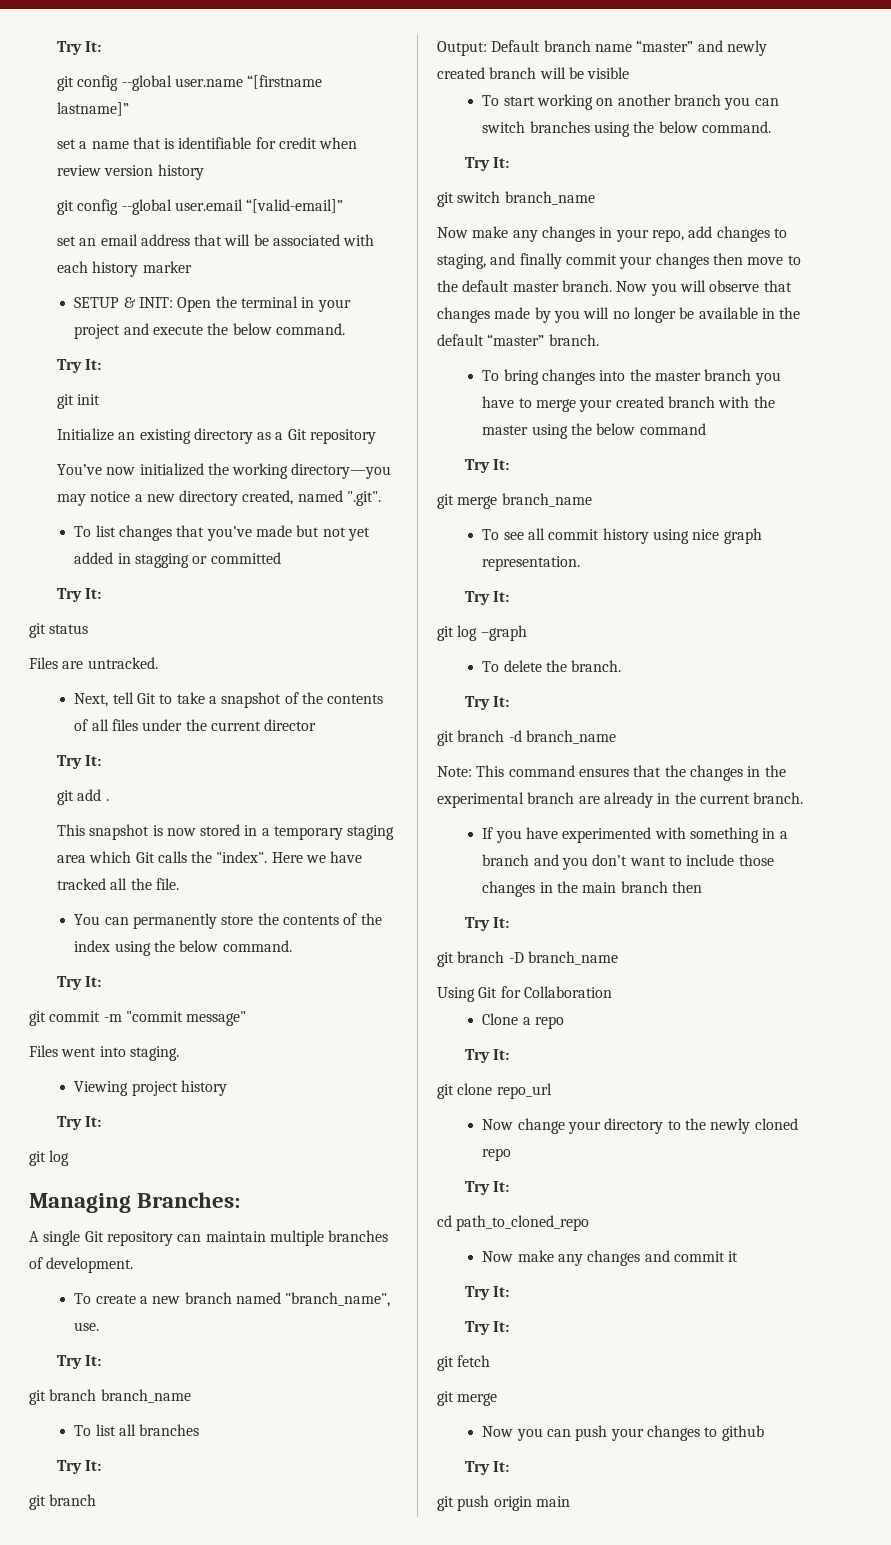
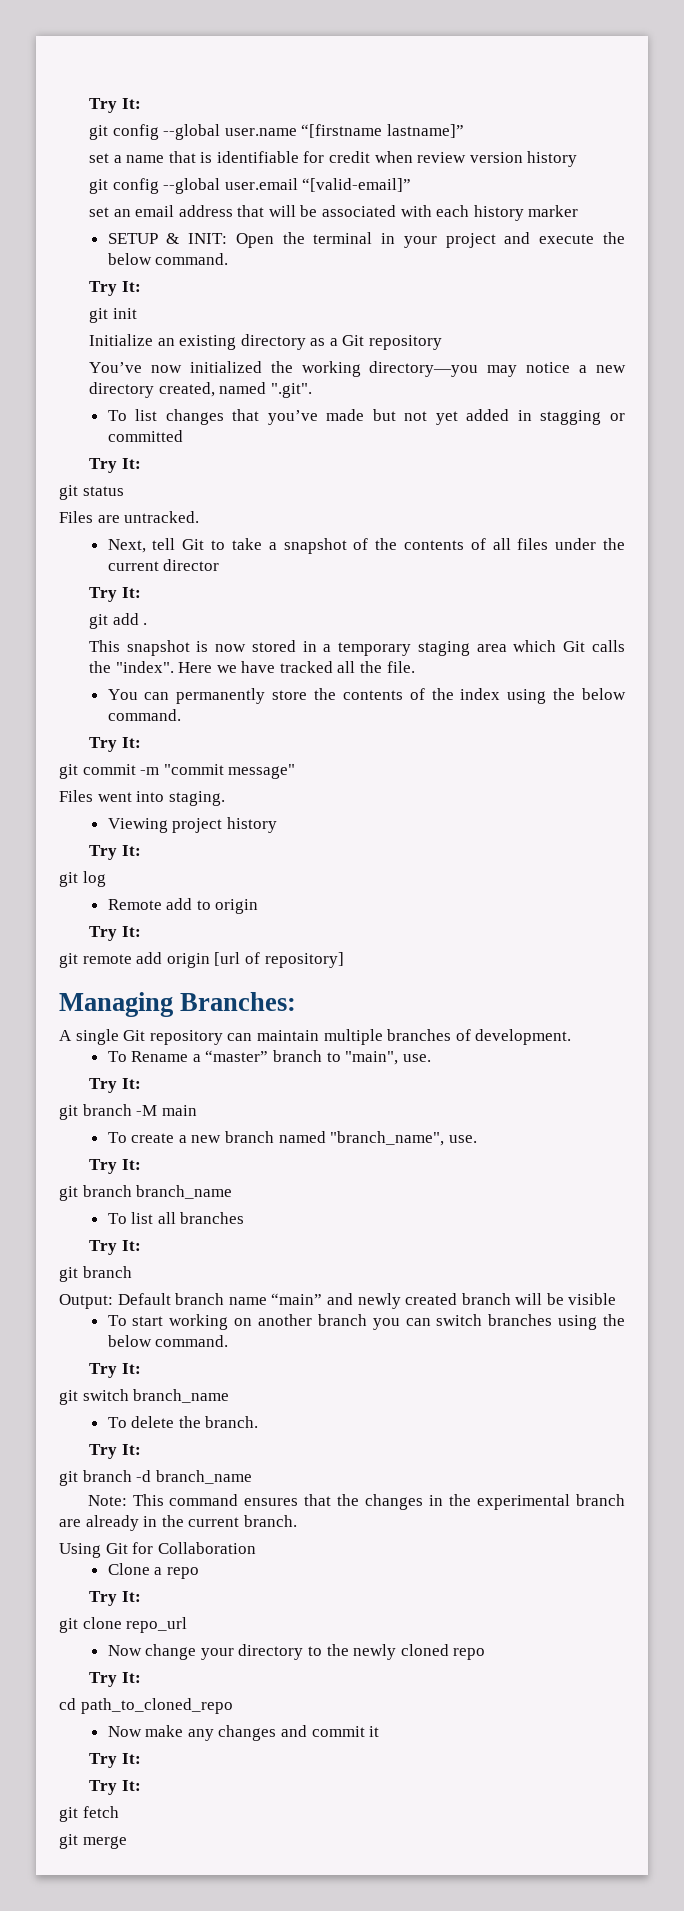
+ Remote add to origin
+ Try It:
+ git remote add origin [url of repository]
+ To Rename a “master” branch to "main", use.
+ Try It:
+ git branch -M main
- Output: Default branch name “master” and newly created branch will be visible
+ Output: Default branch name “main” and newly created branch will be visible
- Now make any changes in your repo, add changes to staging, and finally commit your changes then move to the default master branch. Now you will observe that changes made by you will no longer be available in the default “master” branch.
- To bring changes into the master branch you have to merge your created branch with the master using the below command
- Try It:
- git merge branch_name
- To see all commit history using nice graph representation.
- Try It:
- git log –graph
- If you have experimented with something in a branch and you don’t want to include those changes in the main branch then
- Try It:
- git branch -D branch_name
- Now you can push your changes to github
- Try It:
- git push origin main

